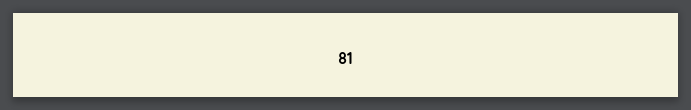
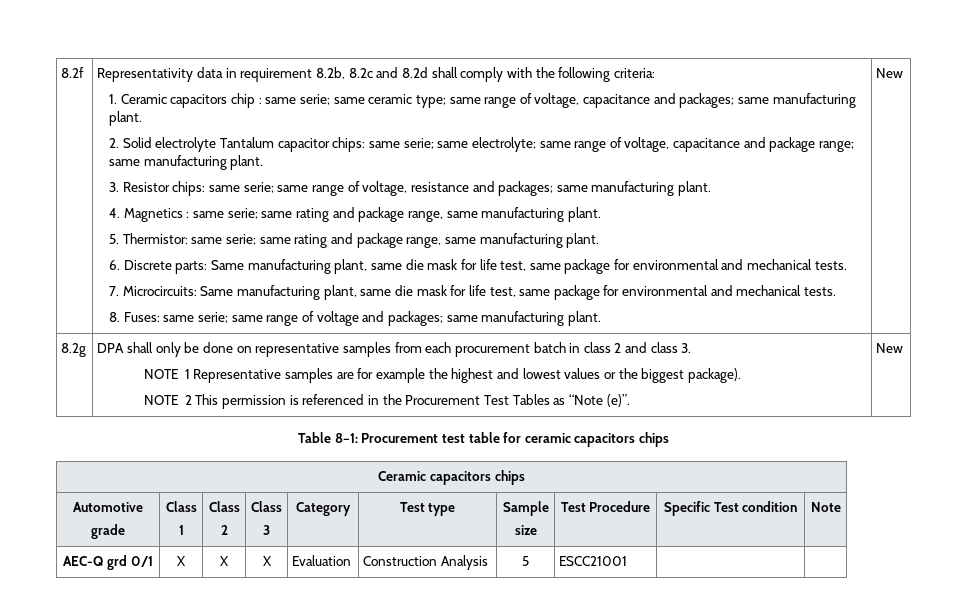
- 81
+ 8.2f | Representativity data in requirement 8.2b, 8.2c and 8.2d shall comply with the following criteria:
+ 1. Ceramic capacitors chip : same serie; same ceramic type; same range of voltage, capacitance and packages; same manufacturing plant.
+ 2. Solid electrolyte Tantalum capacitor chips: same serie; same electrolyte; same range of voltage, capacitance and package range; same manufacturing plant.
+ 3. Resistor chips: same serie; same range of voltage, resistance and packages; same manufacturing plant.
+ 4. Magnetics : same serie; same rating and package range, same manufacturing plant.
+ 5. Thermistor: same serie; same rating and package range, same manufacturing plant.
+ 6. Discrete parts: Same manufacturing plant, same die mask for life test, same package for environmental and mechanical tests.
+ 7. Microcircuits: Same manufacturing plant, same die mask for life test, same package for environmental and mechanical tests.
+ 8. Fuses: same serie; same range of voltage and packages; same manufacturing plant. | New
+ 8.2g | DPA shall only be done on representative samples from each procurement batch in class 2 and class 3.
+ NOTE 1 Representative samples are for example the highest and lowest values or the biggest package).
+ NOTE 2 This permission is referenced in the Procurement Test Tables as “Note (e)”. | New
+ Table 8–1: Procurement test table for ceramic capacitors chips
+ Ceramic capacitors chips
+ Automotive
+ grade | Class
+ 1 | Class
+ 2 | Class
+ 3 | Category | Test type | Sample
+ size | Test Procedure | Specific Test condition | Note
+ AEC-Q grd 0/1 | X | X | X | Evaluation | Construction Analysis | 5 | ESCC21001 | |

